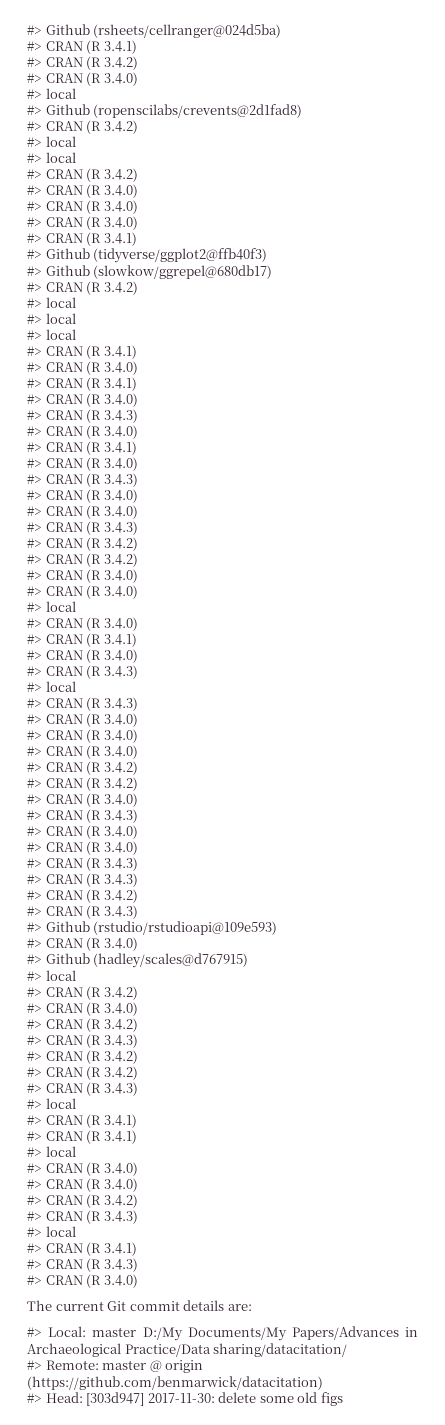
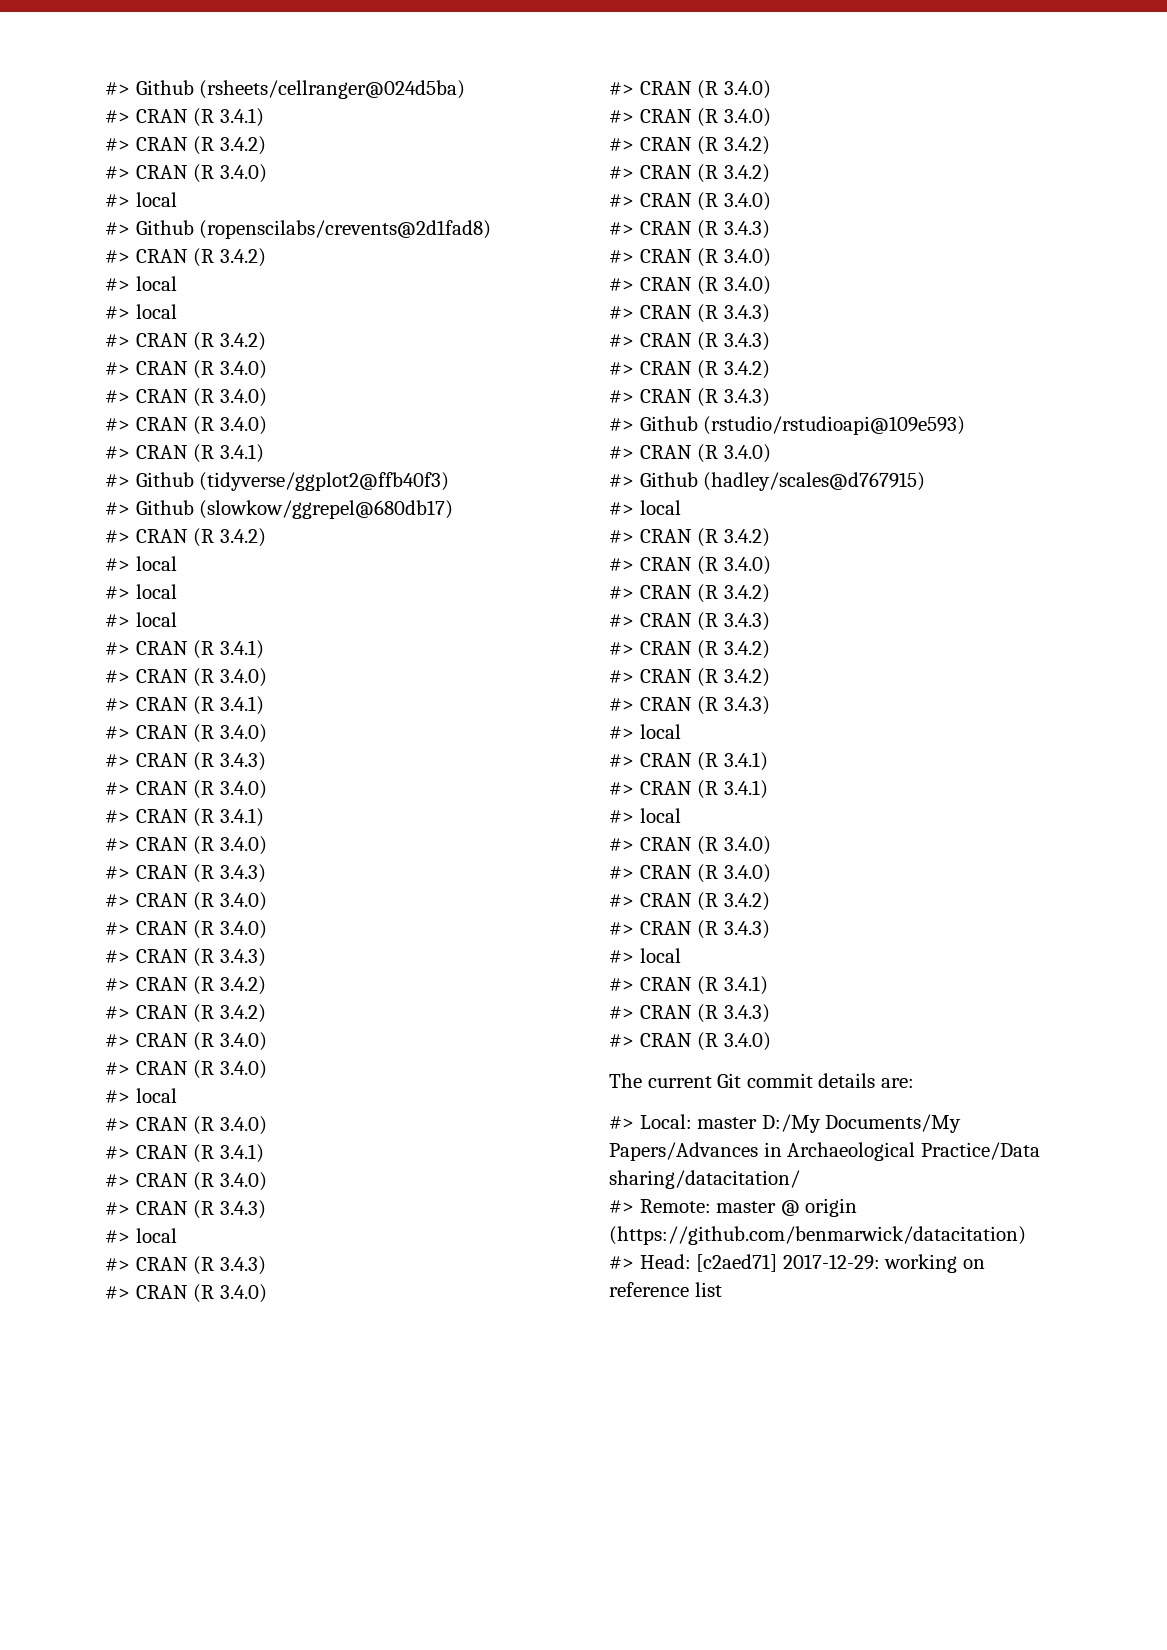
- #> Head: [303d947] 2017-11-30: delete some old figs
+ #> Head: [c2aed71] 2017-12-29: working on reference list

